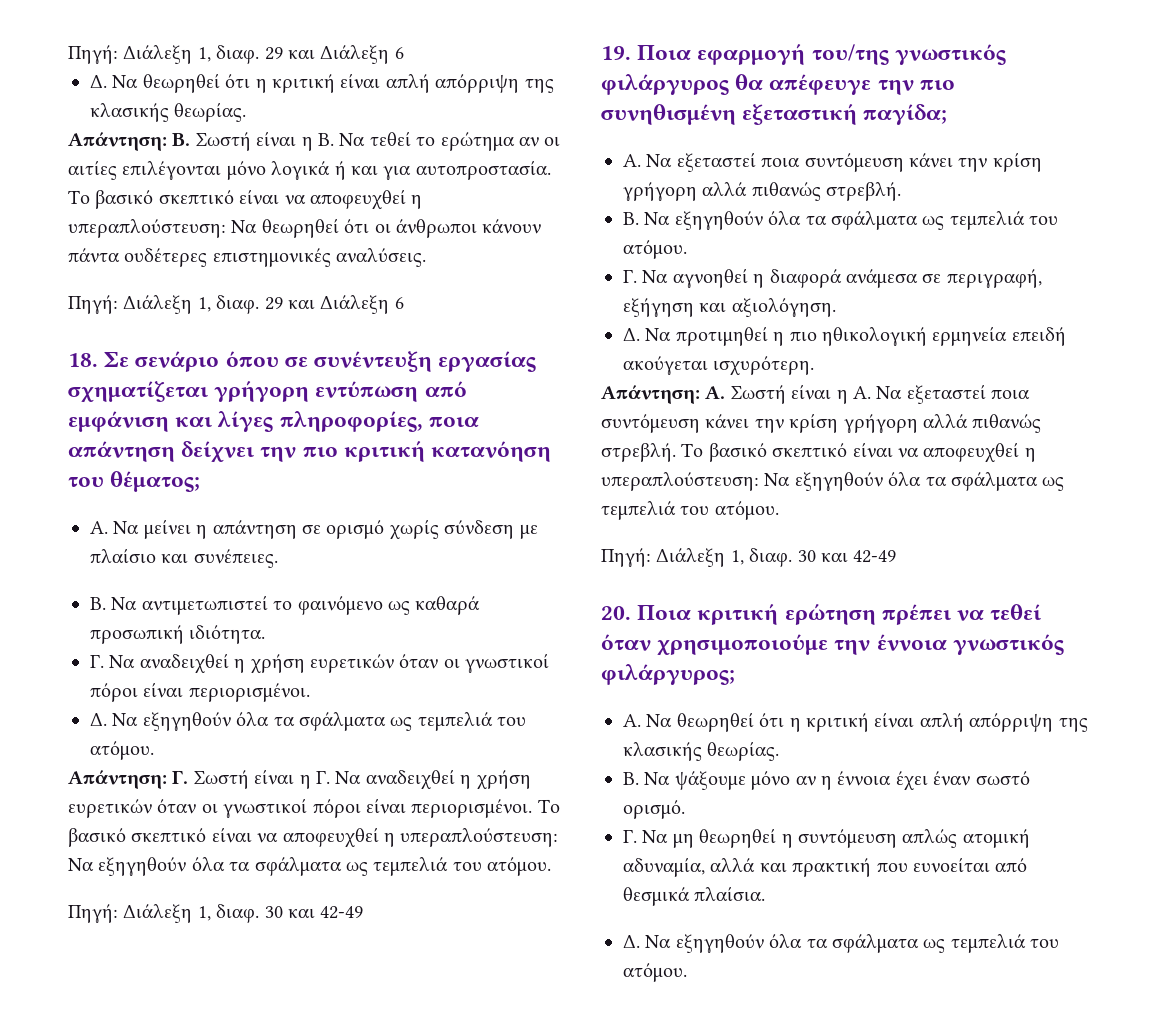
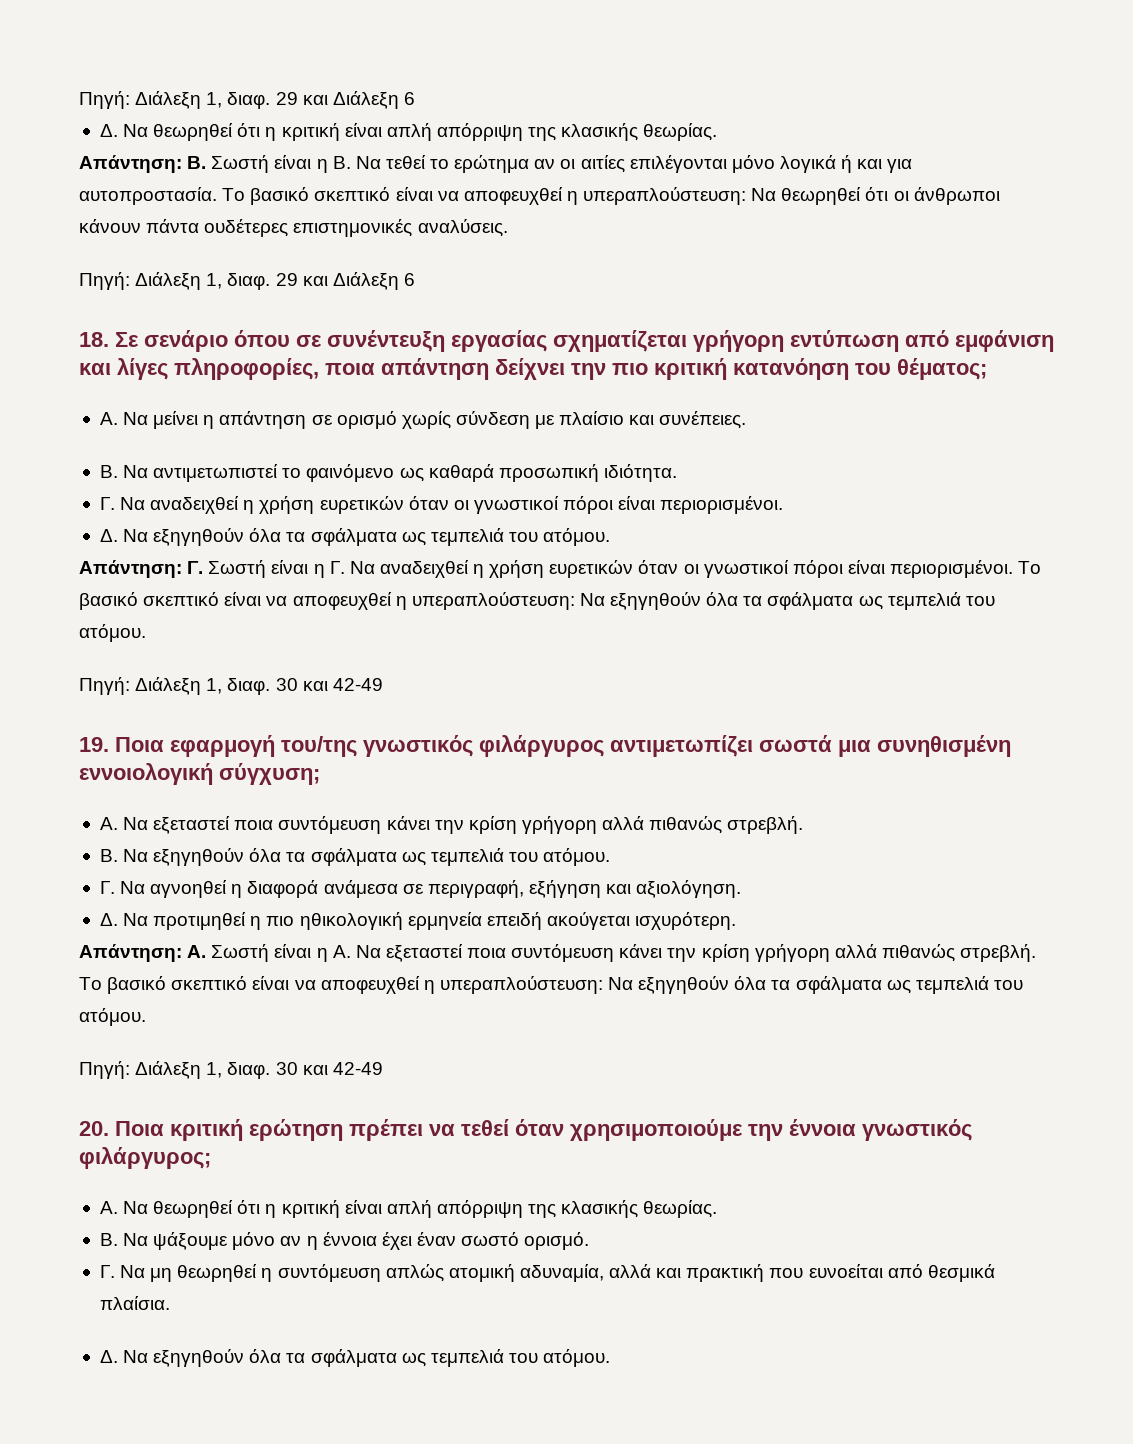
- 19. Ποια εφαρμογή του/της γνωστικός φιλάργυρος θα απέφευγε την πιο συνηθισμένη εξεταστική παγίδα;
+ 19. Ποια εφαρμογή του/της γνωστικός φιλάργυρος αντιμετωπίζει σωστά μια συνηθισμένη εννοιολογική σύγχυση;

